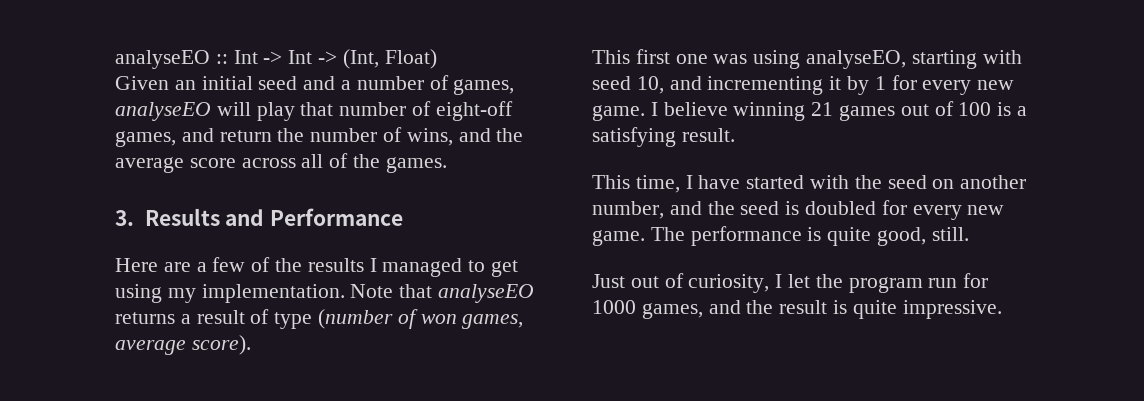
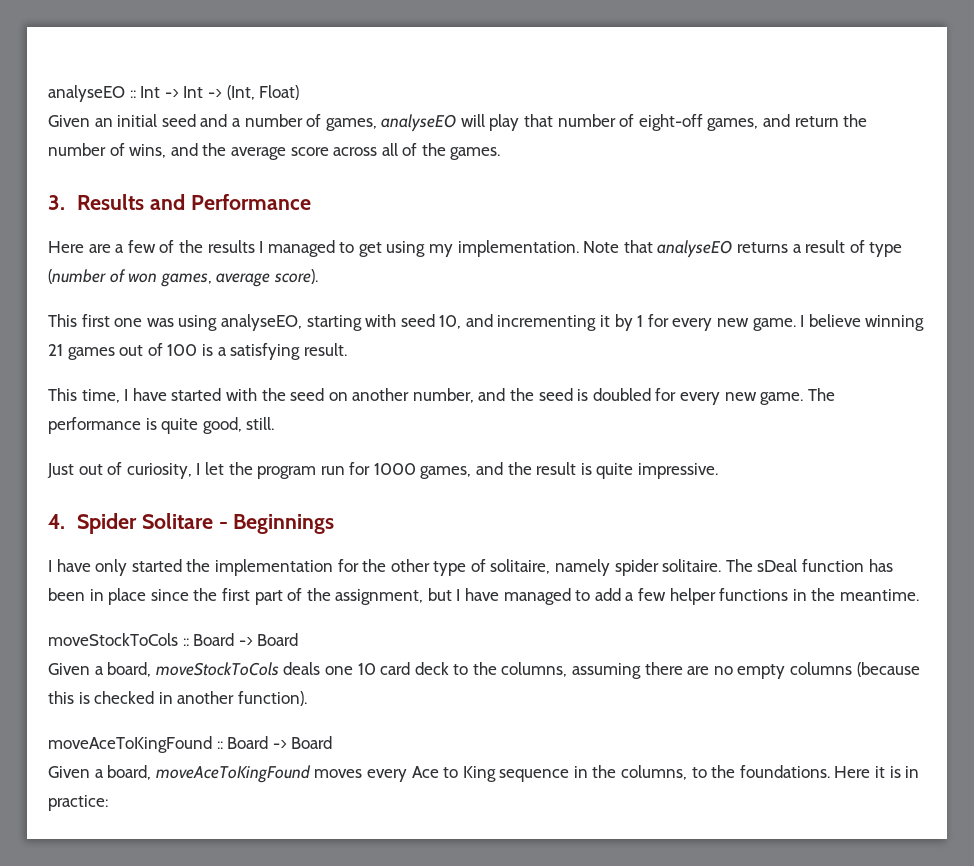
+ 4. Spider Solitare - Beginnings
+ I have only started the implementation for the other type of solitaire, namely spider solitaire. The sDeal function has been in place since the first part of the assignment, but I have managed to add a few helper functions in the meantime.
+ moveStockToCols :: Board -> Board
+ Given a board, moveStockToCols deals one 10 card deck to the columns, assuming there are no empty columns (because this is checked in another function).
+ moveAceToKingFound :: Board -> Board
+ Given a board, moveAceToKingFound moves every Ace to King sequence in the columns, to the foundations. Here it is in practice:

